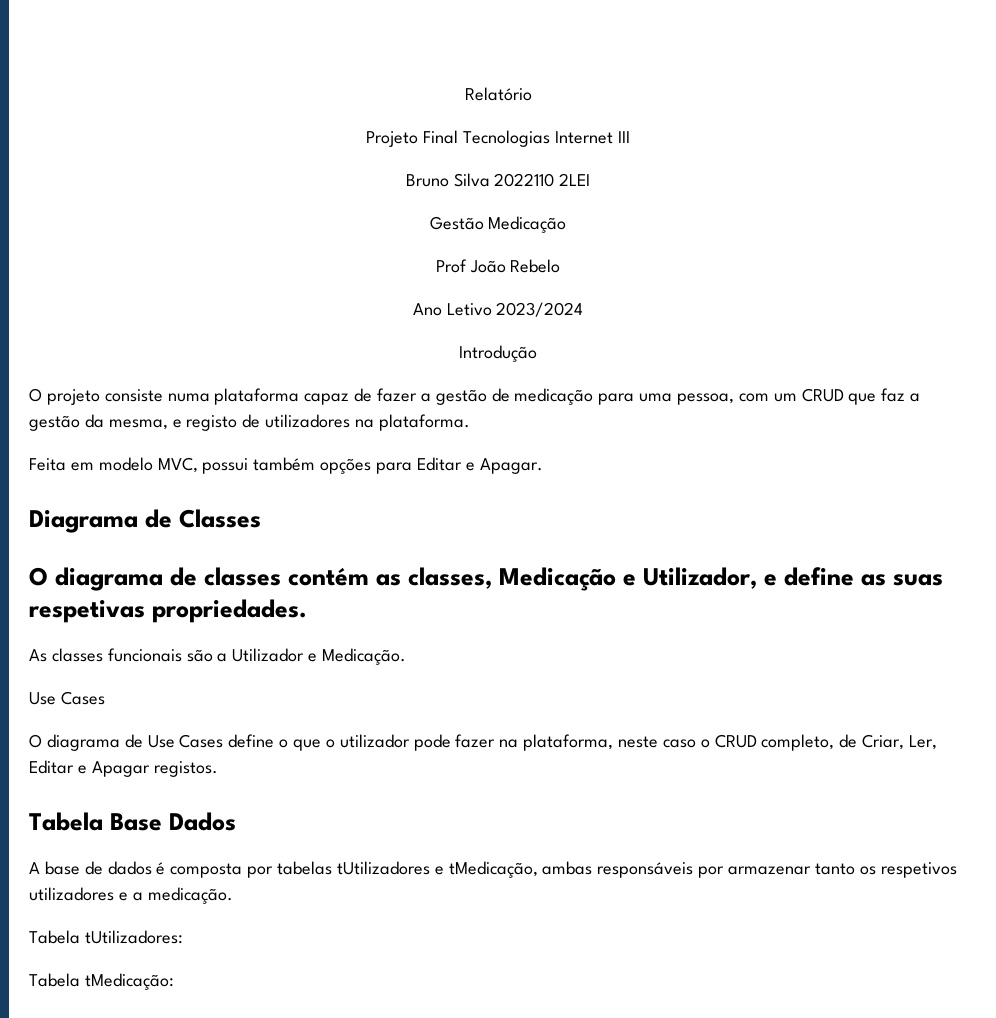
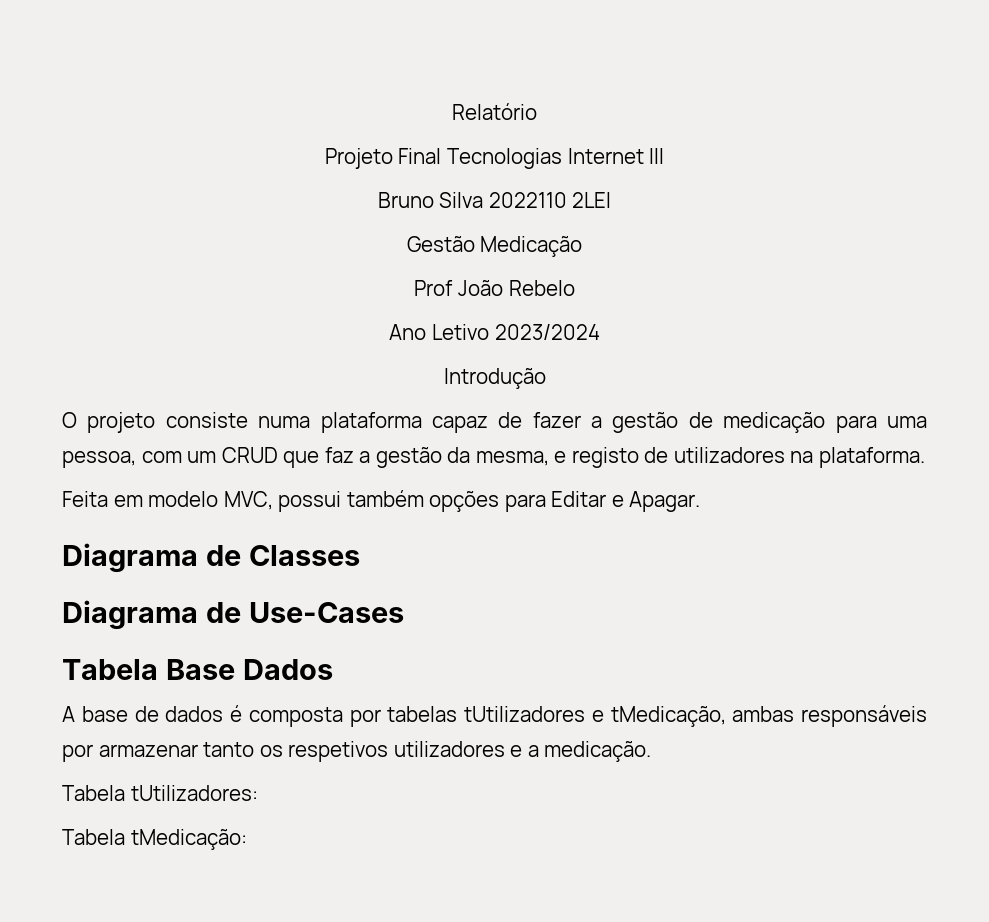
- O diagrama de classes contém as classes, Medicação e Utilizador, e define as suas respetivas propriedades.
- As classes funcionais são a Utilizador e Medicação.
- Use Cases
- O diagrama de Use Cases define o que o utilizador pode fazer na plataforma, neste caso o CRUD completo, de Criar, Ler, Editar e Apagar registos.
+ Diagrama de Use-Cases

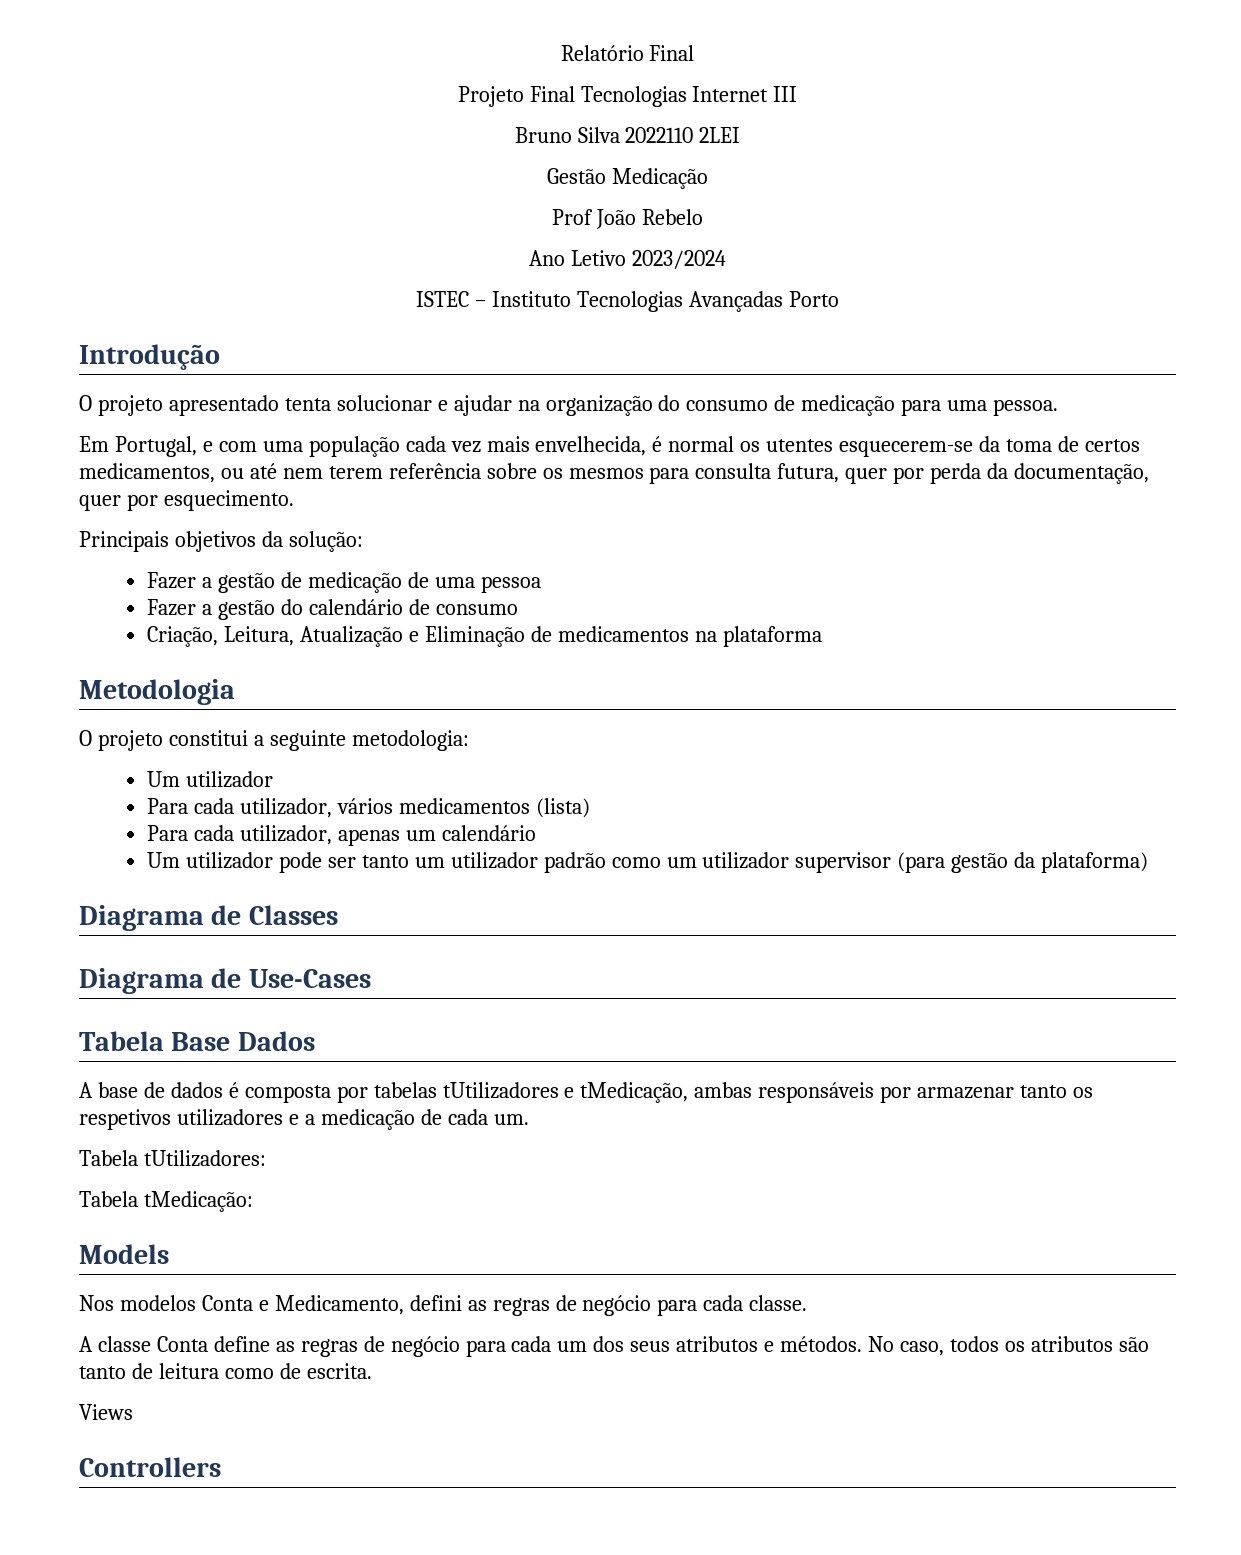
- Relatório
+ Relatório Final
+ ISTEC – Instituto Tecnologias Avançadas Porto
  Introdução
- O projeto consiste numa plataforma capaz de fazer a gestão de medicação para uma pessoa, com um CRUD que faz a gestão da mesma, e registo de utilizadores na plataforma.
- Feita em modelo MVC, possui também opções para Editar e Apagar.
+ O projeto apresentado tenta solucionar e ajudar na organização do consumo de medicação para uma pessoa.
+ Em Portugal, e com uma população cada vez mais envelhecida, é normal os utentes esquecerem-se da toma de certos medicamentos, ou até nem terem referência sobre os mesmos para consulta futura, quer por perda da documentação, quer por esquecimento.
+ Principais objetivos da solução:
+ Fazer a gestão de medicação de uma pessoa
+ Fazer a gestão do calendário de consumo
+ Criação, Leitura, Atualização e Eliminação de medicamentos na plataforma
+ Metodologia
+ O projeto constitui a seguinte metodologia:
+ Um utilizador
+ Para cada utilizador, vários medicamentos (lista)
+ Para cada utilizador, apenas um calendário
+ Um utilizador pode ser tanto um utilizador padrão como um utilizador supervisor (para gestão da plataforma)
- A base de dados é composta por tabelas tUtilizadores e tMedicação, ambas responsáveis por armazenar tanto os respetivos utilizadores e a medicação.
+ A base de dados é composta por tabelas tUtilizadores e tMedicação, ambas responsáveis por armazenar tanto os respetivos utilizadores e a medicação de cada um.
+ Models
+ Nos modelos Conta e Medicamento, defini as regras de negócio para cada classe.
+ A classe Conta define as regras de negócio para cada um dos seus atributos e métodos. No caso, todos os atributos são tanto de leitura como de escrita.
+ Views
+ Controllers

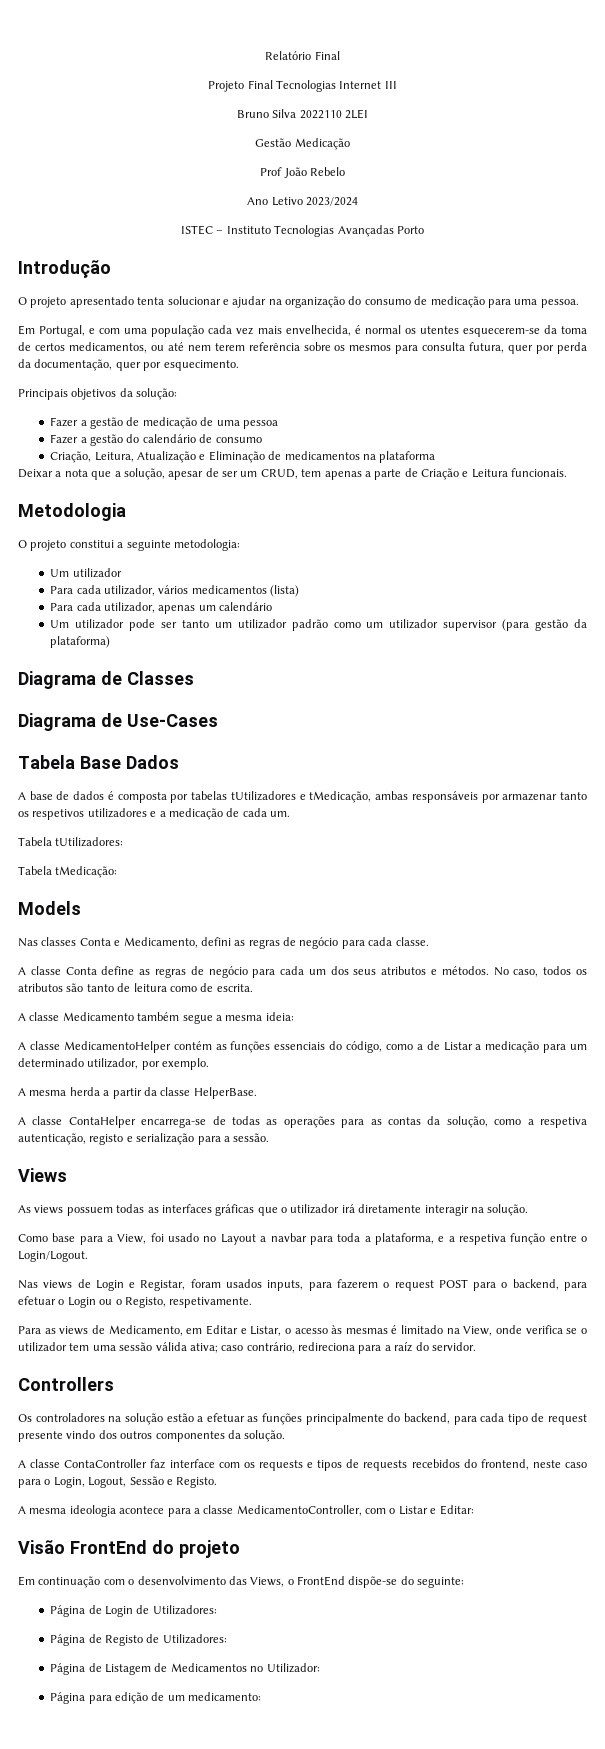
+ Deixar a nota que a solução, apesar de ser um CRUD, tem apenas a parte de Criação e Leitura funcionais.
- Nos modelos Conta e Medicamento, defini as regras de negócio para cada classe.
+ Nas classes Conta e Medicamento, defini as regras de negócio para cada classe.
+ A classe Medicamento também segue a mesma ideia:
+ A classe MedicamentoHelper contém as funções essenciais do código, como a de Listar a medicação para um determinado utilizador, por exemplo.
+ A mesma herda a partir da classe HelperBase.
+ A classe ContaHelper encarrega-se de todas as operações para as contas da solução, como a respetiva autenticação, registo e serialização para a sessão.
  Views
+ As views possuem todas as interfaces gráficas que o utilizador irá diretamente interagir na solução.
+ Como base para a View, foi usado no Layout a navbar para toda a plataforma, e a respetiva função entre o Login/Logout.
+ Nas views de Login e Registar, foram usados inputs, para fazerem o request POST para o backend, para efetuar o Login ou o Registo, respetivamente.
+ Para as views de Medicamento, em Editar e Listar, o acesso às mesmas é limitado na View, onde verifica se o utilizador tem uma sessão válida ativa; caso contrário, redireciona para a raíz do servidor.
  Controllers
+ Os controladores na solução estão a efetuar as funções principalmente do backend, para cada tipo de request presente vindo dos outros componentes da solução.
+ A classe ContaController faz interface com os requests e tipos de requests recebidos do frontend, neste caso para o Login, Logout, Sessão e Registo.
+ A mesma ideologia acontece para a classe MedicamentoController, com o Listar e Editar:
+ Visão FrontEnd do projeto
+ Em continuação com o desenvolvimento das Views, o FrontEnd dispõe-se do seguinte:
+ Página de Login de Utilizadores:
+ Página de Registo de Utilizadores:
+ Página de Listagem de Medicamentos no Utilizador:
+ Página para edição de um medicamento:

